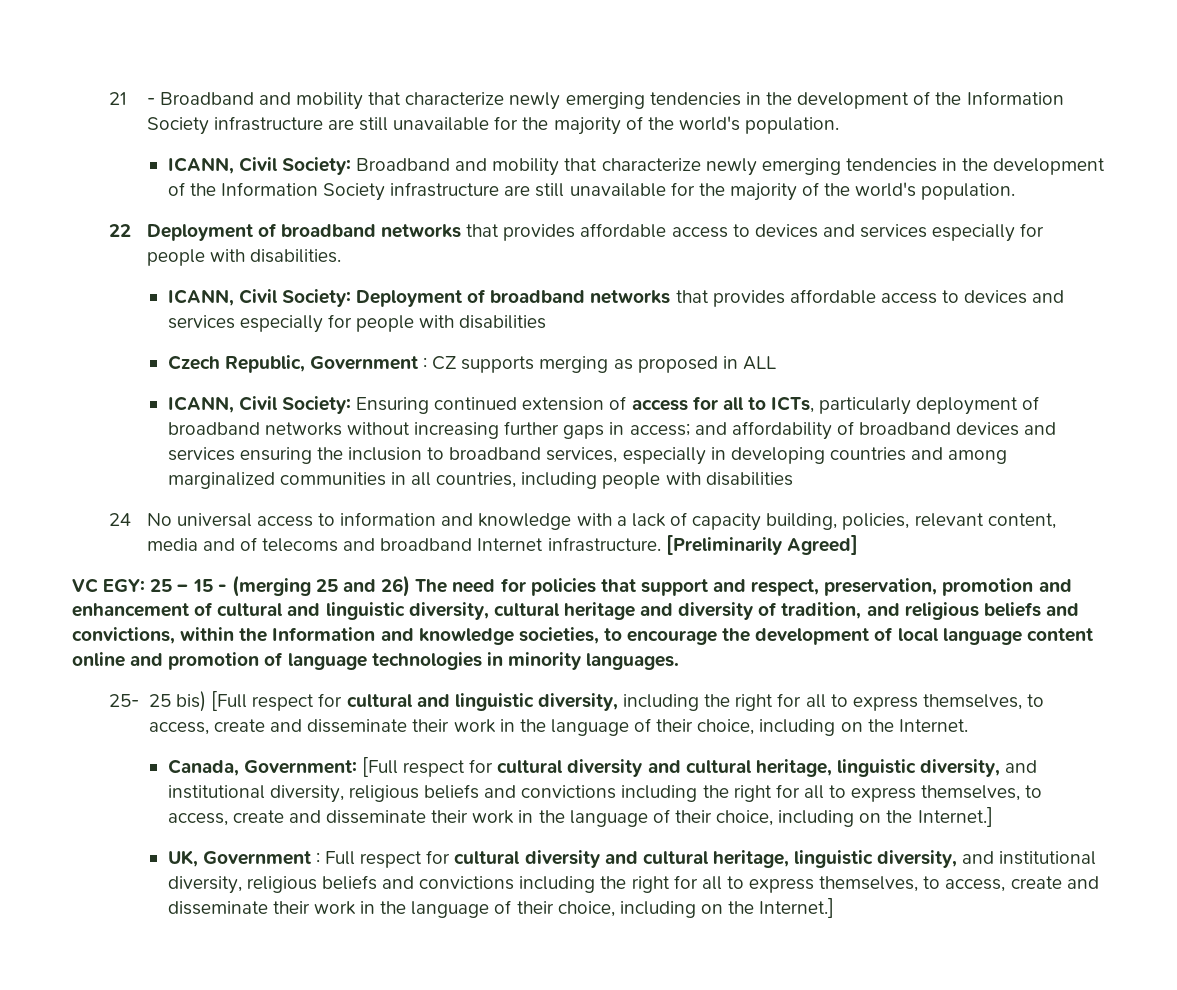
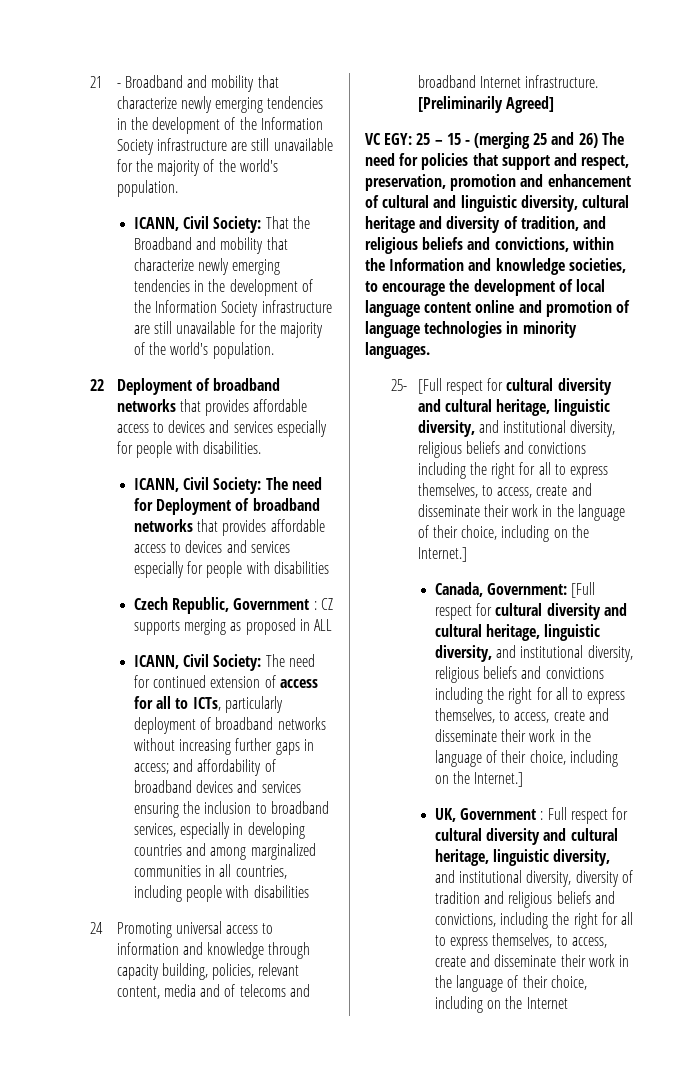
- ICANN, Civil Society: Broadband and mobility that characterize newly emerging tendencies in the development of the Information Society infrastructure are still unavailable for the majority of the world's population.
+ ICANN, Civil Society: That the Broadband and mobility that characterize newly emerging tendencies in the development of the Information Society infrastructure are still unavailable for the majority of the world's population.
- ICANN, Civil Society: Deployment of broadband networks that provides affordable access to devices and services especially for people with disabilities
+ ICANN, Civil Society: The need for Deployment of broadband networks that provides affordable access to devices and services especially for people with disabilities
- ICANN, Civil Society: Ensuring continued extension of access for all to ICTs, particularly deployment of broadband networks without increasing further gaps in access; and affordability of broadband devices and services ensuring the inclusion to broadband services, especially in developing countries and among marginalized communities in all countries, including people with disabilities
+ ICANN, Civil Society: The need for continued extension of access for all to ICTs, particularly deployment of broadband networks without increasing further gaps in access; and affordability of broadband devices and services ensuring the inclusion to broadband services, especially in developing countries and among marginalized communities in all countries, including people with disabilities
- 24 No universal access to information and knowledge with a lack of capacity building, policies, relevant content, media and of telecoms and broadband Internet infrastructure.
+ 24 Promoting universal access to information and knowledge through capacity building, policies, relevant content, media and of telecoms and broadband Internet infrastructure.
- 25- 25 bis) [Full respect for cultural and linguistic diversity, including the right for all to express themselves, to access, create and disseminate their work in the language of their choice, including on the Internet.
+ 25- [Full respect for cultural diversity and cultural heritage, linguistic diversity, and institutional diversity, religious beliefs and convictions including the right for all to express themselves, to access, create and disseminate their work in the language of their choice, including on the Internet.]
- UK, Government : Full respect for cultural diversity and cultural heritage, linguistic diversity, and institutional diversity, religious beliefs and convictions including the right for all to express themselves, to access, create and disseminate their work in the language of their choice, including on the Internet.]
+ UK, Government : Full respect for cultural diversity and cultural heritage, linguistic diversity, and institutional diversity, diversity of tradition and religious beliefs and convictions, including the right for all to express themselves, to access, create and disseminate their work in the language of their choice, including on the Internet

